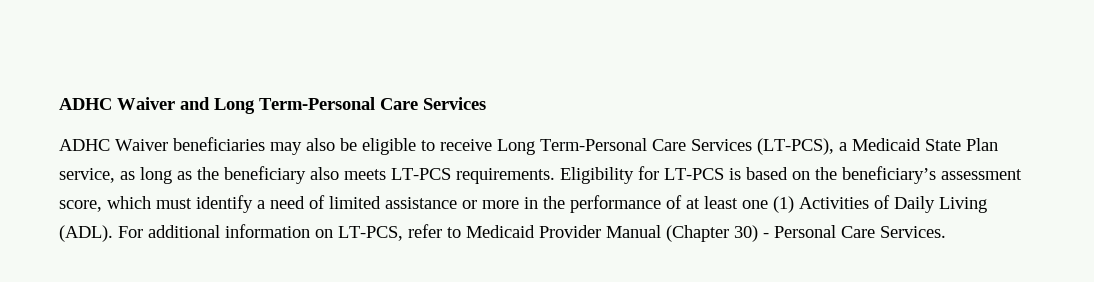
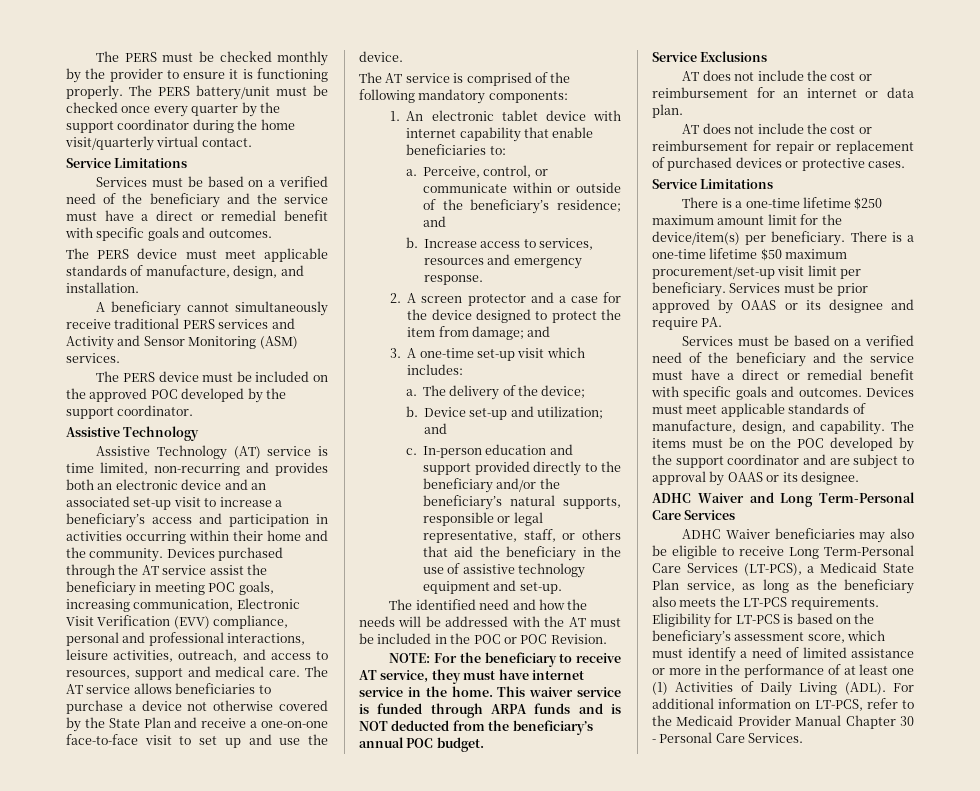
+ The PERS must be checked monthly by the provider to ensure it is functioning properly. The PERS battery/unit must be checked once every quarter by the support coordinator during the home visit/quarterly virtual contact.
+ Service Limitations
+ Services must be based on a verified need of the beneficiary and the service must have a direct or remedial benefit with specific goals and outcomes.
+ The PERS device must meet applicable standards of manufacture, design, and installation.
+ A beneficiary cannot simultaneously receive traditional PERS services and Activity and Sensor Monitoring (ASM) services.
+ The PERS device must be included on the approved POC developed by the support coordinator.
+ Assistive Technology
+ Assistive Technology (AT) service is time limited, non-recurring and provides both an electronic device and an associated set-up visit to increase a beneficiary’s access and participation in activities occurring within their home and the community. Devices purchased through the AT service assist the beneficiary in meeting POC goals, increasing communication, Electronic Visit Verification (EVV) compliance, personal and professional interactions, leisure activities, outreach, and access to resources, support and medical care. The AT service allows beneficiaries to purchase a device not otherwise covered by the State Plan and receive a one-on-one face-to-face visit to set up and use the device.
+ The AT service is comprised of the following mandatory components:
+ 1. An electronic tablet device with internet capability that enable beneficiaries to:
+ a. Perceive, control, or communicate within or outside of the beneficiary’s residence; and
+ b. Increase access to services, resources and emergency response.
+ 2. A screen protector and a case for the device designed to protect the item from damage; and
+ 3. A one-time set-up visit which includes:
+ a. The delivery of the device;
+ b. Device set-up and utilization; and
+ c. In-person education and support provided directly to the beneficiary and/or the beneficiary’s natural supports, responsible or legal representative, staff, or others that aid the beneficiary in the use of assistive technology equipment and set-up.
+ The identified need and how the needs will be addressed with the AT must be included in the POC or POC Revision.
+ NOTE: For the beneficiary to receive AT service, they must have internet service in the home. This waiver service is funded through ARPA funds and is NOT deducted from the beneficiary’s annual POC budget.
+ Service Exclusions
+ AT does not include the cost or reimbursement for an internet or data plan.
+ AT does not include the cost or reimbursement for repair or replacement of purchased devices or protective cases.
+ Service Limitations
+ There is a one-time lifetime $250 maximum amount limit for the device/item(s) per beneficiary. There is a one-time lifetime $50 maximum procurement/set-up visit limit per beneficiary. Services must be prior approved by OAAS or its designee and require PA.
+ Services must be based on a verified need of the beneficiary and the service must have a direct or remedial benefit with specific goals and outcomes. Devices must meet applicable standards of manufacture, design, and capability. The items must be on the POC developed by the support coordinator and are subject to approval by OAAS or its designee.
- ADHC Waiver beneficiaries may also be eligible to receive Long Term-Personal Care Services (LT-PCS), a Medicaid State Plan service, as long as the beneficiary also meets LT-PCS requirements.
+ ADHC Waiver beneficiaries may also be eligible to receive Long Term-Personal Care Services (LT-PCS), a Medicaid State Plan service, as long as the beneficiary also meets the LT-PCS requirements.
- For additional information on LT-PCS, refer to Medicaid Provider Manual (Chapter 30) - Personal Care Services.
+ For additional information on LT-PCS, refer to the Medicaid Provider Manual Chapter 30 - Personal Care Services.

